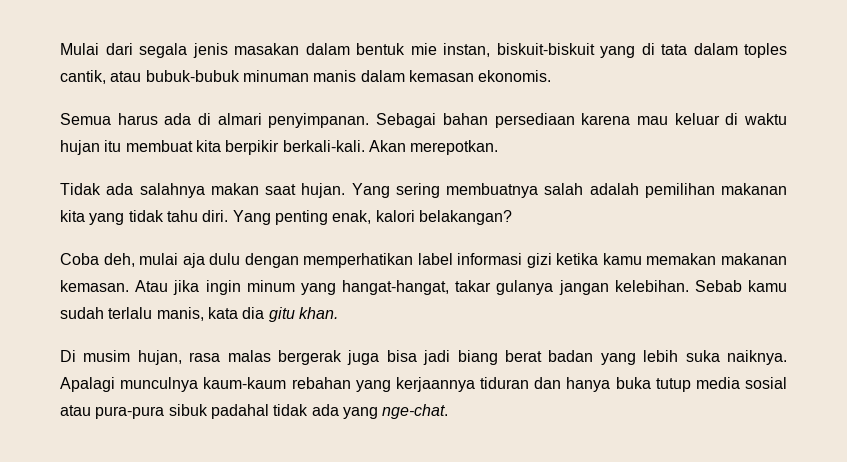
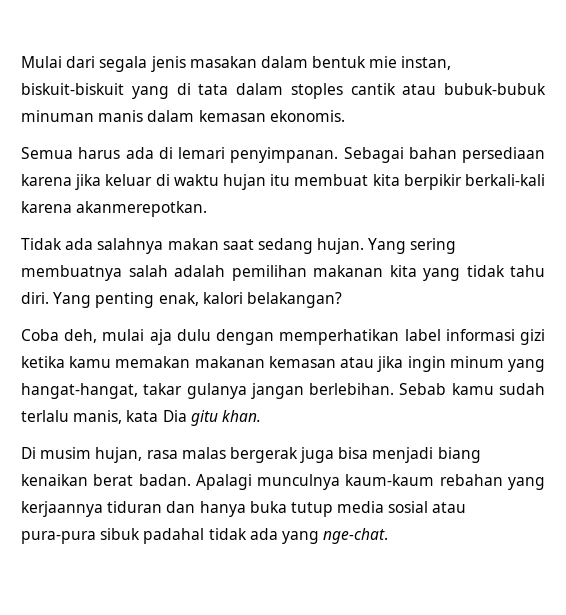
- Mulai dari segala jenis masakan dalam bentuk mie instan, biskuit-biskuit yang di tata dalam toples cantik, atau bubuk-bubuk minuman manis dalam kemasan ekonomis.
+ Mulai dari segala jenis masakan dalam bentuk mie instan, biskuit-biskuit yang di tata dalam stoples cantik atau bubuk-bubuk minuman manis dalam kemasan ekonomis.
- Semua harus ada di almari penyimpanan.
+ Semua harus ada di lemari penyimpanan.
- Sebagai bahan persediaan karena mau keluar di waktu hujan itu membuat kita berpikir berkali-kali. Akan merepotkan.
+ Sebagai bahan persediaan karena jika keluar di waktu hujan itu membuat kita berpikir berkali-kali karena akanmerepotkan.
- Tidak ada salahnya makan saat hujan.
+ Tidak ada salahnya makan saat sedang hujan.
- Coba deh, mulai aja dulu dengan memperhatikan label informasi gizi ketika kamu memakan makanan kemasan. Atau jika ingin minum yang hangat-hangat, takar gulanya jangan kelebihan.
+ Coba deh, mulai aja dulu dengan memperhatikan label informasi gizi ketika kamu memakan makanan kemasan atau jika ingin minum yang hangat-hangat, takar gulanya jangan berlebihan.
- Sebab kamu sudah terlalu manis, kata dia gitu khan.
+ Sebab kamu sudah terlalu manis, kata Dia gitu khan.
- Di musim hujan, rasa malas bergerak juga bisa jadi biang berat badan yang lebih suka naiknya.
+ Di musim hujan, rasa malas bergerak juga bisa menjadi biang kenaikan berat badan.

